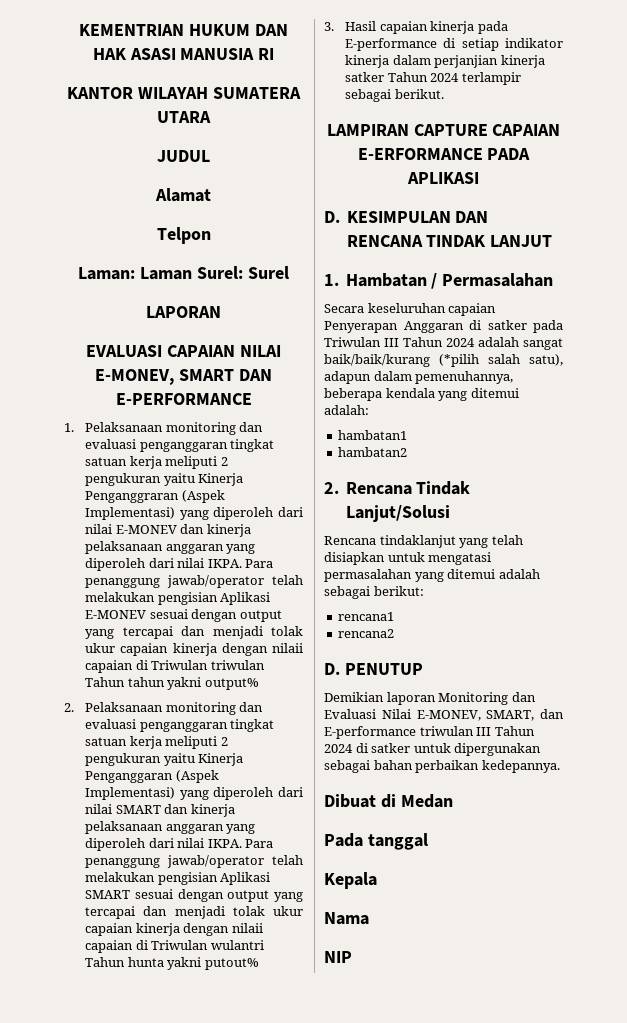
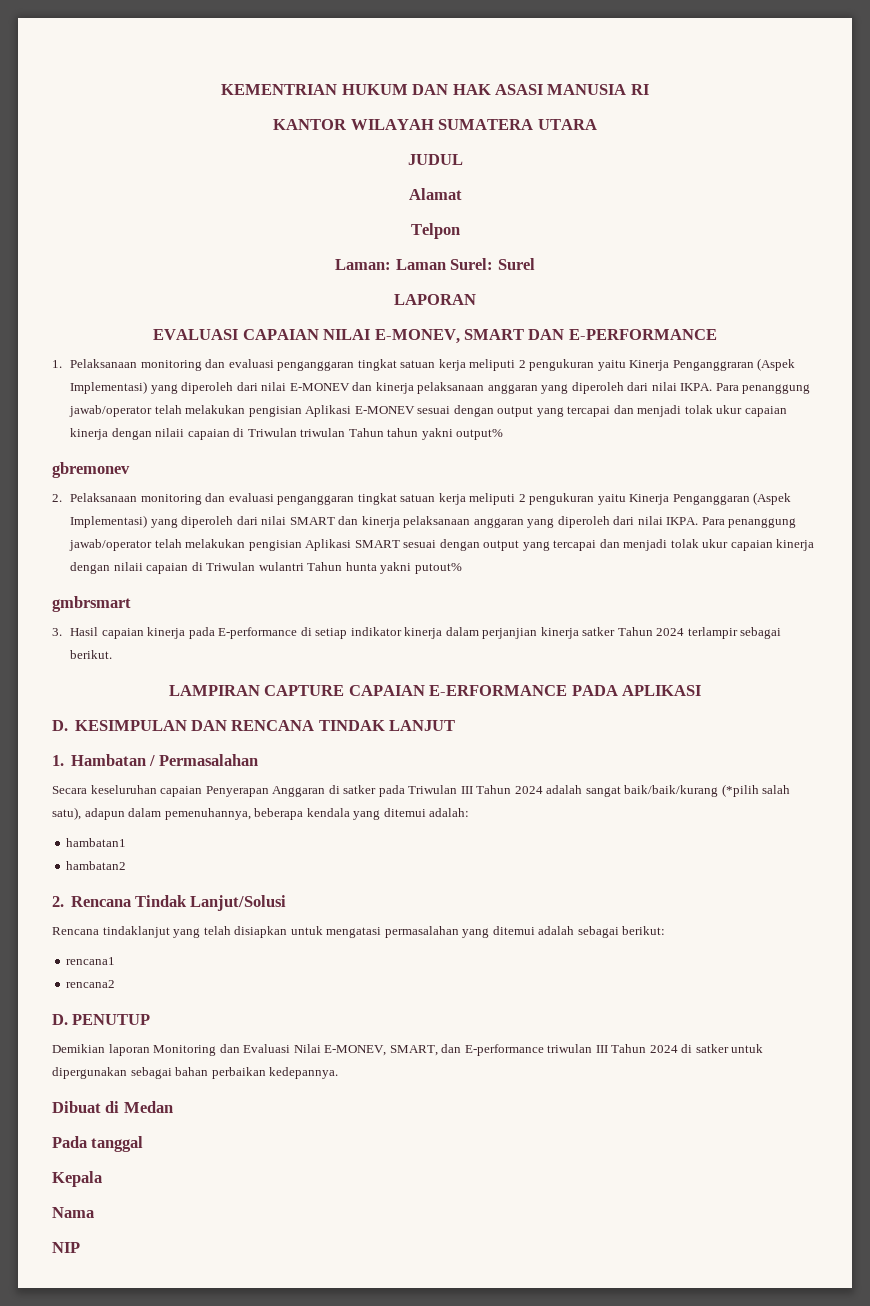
+ gbremonev
+ gmbrsmart

